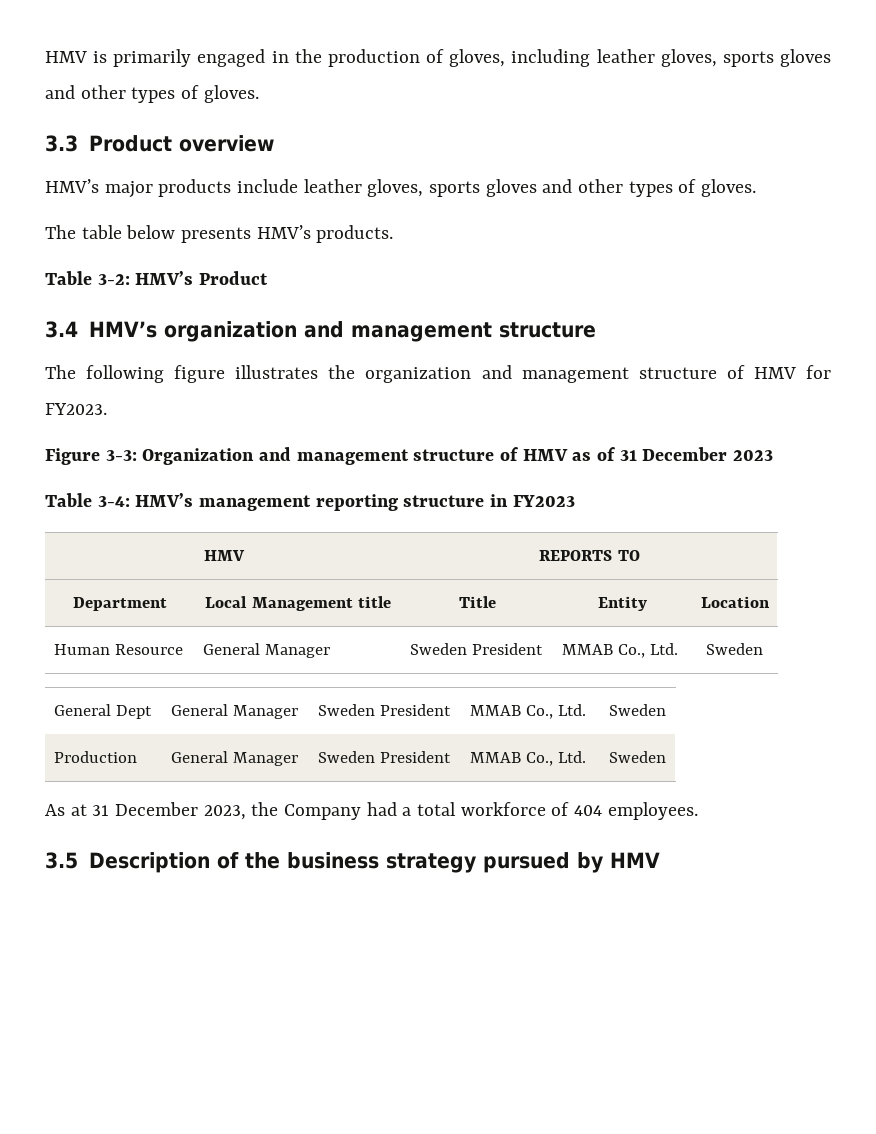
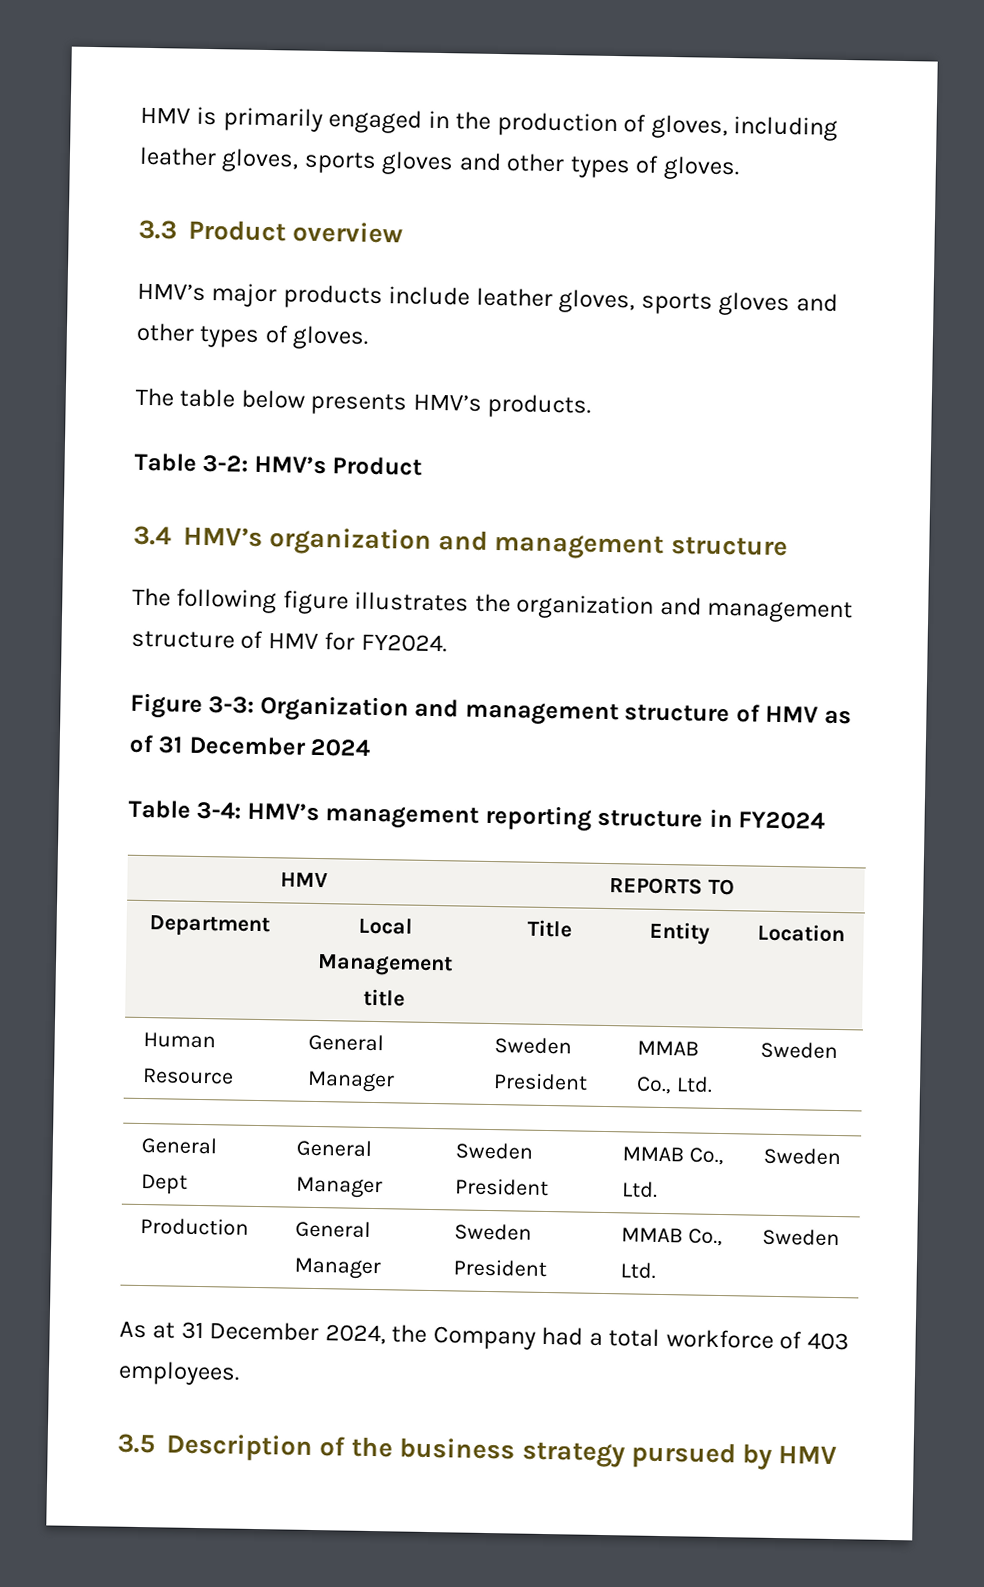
- The following figure illustrates the organization and management structure of HMV for FY2023.
+ The following figure illustrates the organization and management structure of HMV for FY2024.
- Figure 3-3: Organization and management structure of HMV as of 31 December 2023
+ Figure 3-3: Organization and management structure of HMV as of 31 December 2024
- Table 3-4: HMV’s management reporting structure in FY2023
+ Table 3-4: HMV’s management reporting structure in FY2024
- As at 31 December 2023, the Company had a total workforce of 404 employees.
+ As at 31 December 2024, the Company had a total workforce of 403 employees.

